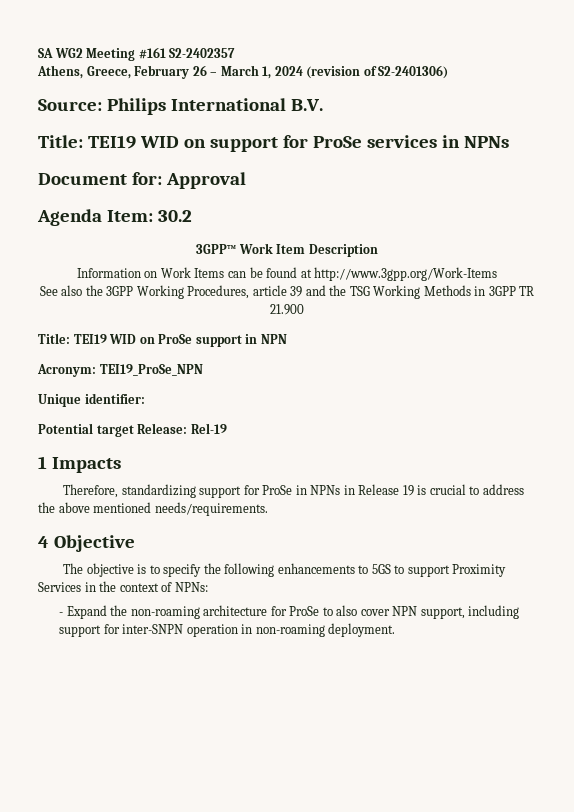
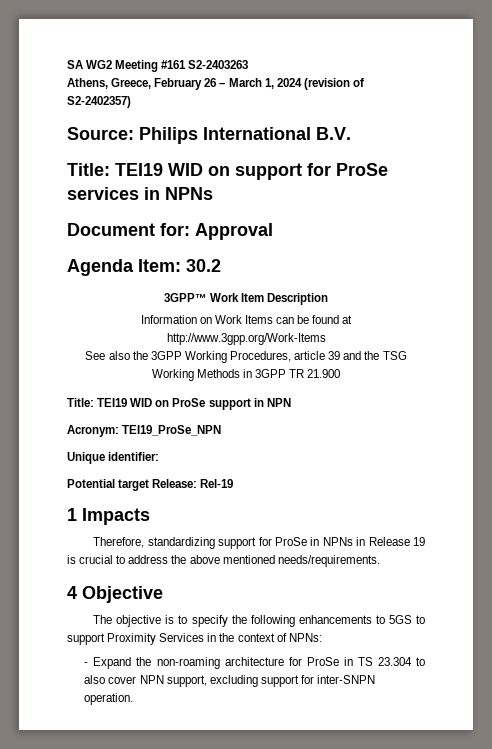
- SA WG2 Meeting #161 S2-2402357
+ SA WG2 Meeting #161 S2-2403263
- Athens, Greece, February 26 – March 1, 2024 (revision of S2-2401306)
+ Athens, Greece, February 26 – March 1, 2024 (revision of S2-2402357)
- - Expand the non-roaming architecture for ProSe to also cover NPN support, including support for inter-SNPN operation in non-roaming deployment.
+ - Expand the non-roaming architecture for ProSe in TS 23.304 to also cover NPN support, excluding support for inter-SNPN operation.

